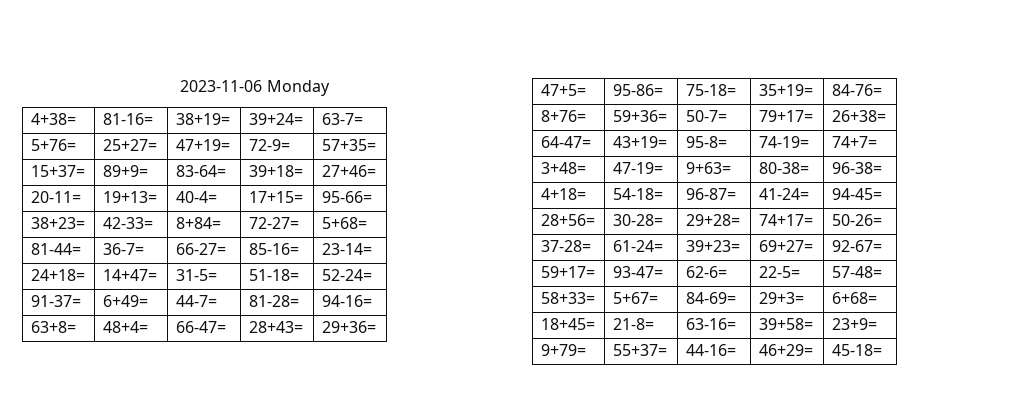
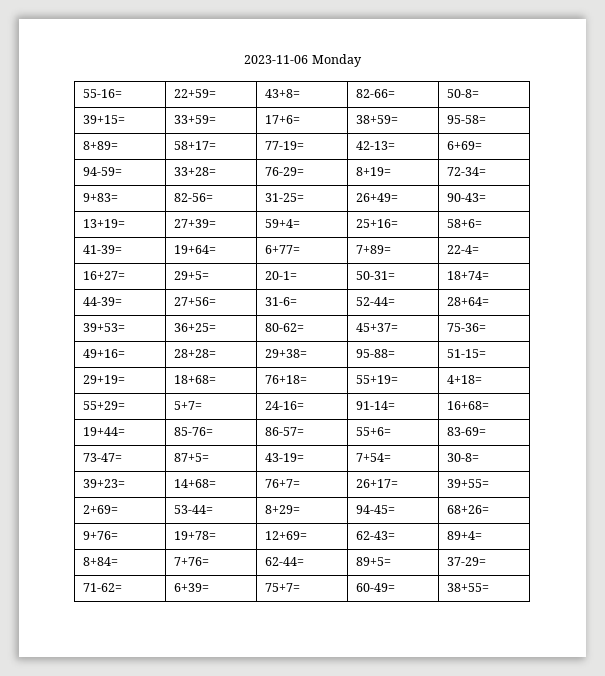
- 4+38= | 81-16= | 38+19= | 39+24= | 63-7=
- 5+76= | 25+27= | 47+19= | 72-9= | 57+35=
- 15+37= | 89+9= | 83-64= | 39+18= | 27+46=
- 20-11= | 19+13= | 40-4= | 17+15= | 95-66=
- 38+23= | 42-33= | 8+84= | 72-27= | 5+68=
- 81-44= | 36-7= | 66-27= | 85-16= | 23-14=
- 24+18= | 14+47= | 31-5= | 51-18= | 52-24=
- 91-37= | 6+49= | 44-7= | 81-28= | 94-16=
- 63+8= | 48+4= | 66-47= | 28+43= | 29+36=
- 47+5= | 95-86= | 75-18= | 35+19= | 84-76=
- 8+76= | 59+36= | 50-7= | 79+17= | 26+38=
- 64-47= | 43+19= | 95-8= | 74-19= | 74+7=
- 3+48= | 47-19= | 9+63= | 80-38= | 96-38=
- 4+18= | 54-18= | 96-87= | 41-24= | 94-45=
- 28+56= | 30-28= | 29+28= | 74+17= | 50-26=
- 37-28= | 61-24= | 39+23= | 69+27= | 92-67=
- 59+17= | 93-47= | 62-6= | 22-5= | 57-48=
- 58+33= | 5+67= | 84-69= | 29+3= | 6+68=
- 18+45= | 21-8= | 63-16= | 39+58= | 23+9=
- 9+79= | 55+37= | 44-16= | 46+29= | 45-18=
+ 55-16= | 22+59= | 43+8= | 82-66= | 50-8=
+ 39+15= | 33+59= | 17+6= | 38+59= | 95-58=
+ 8+89= | 58+17= | 77-19= | 42-13= | 6+69=
+ 94-59= | 33+28= | 76-29= | 8+19= | 72-34=
+ 9+83= | 82-56= | 31-25= | 26+49= | 90-43=
+ 13+19= | 27+39= | 59+4= | 25+16= | 58+6=
+ 41-39= | 19+64= | 6+77= | 7+89= | 22-4=
+ 16+27= | 29+5= | 20-1= | 50-31= | 18+74=
+ 44-39= | 27+56= | 31-6= | 52-44= | 28+64=
+ 39+53= | 36+25= | 80-62= | 45+37= | 75-36=
+ 49+16= | 28+28= | 29+38= | 95-88= | 51-15=
+ 29+19= | 18+68= | 76+18= | 55+19= | 4+18=
+ 55+29= | 5+7= | 24-16= | 91-14= | 16+68=
+ 19+44= | 85-76= | 86-57= | 55+6= | 83-69=
+ 73-47= | 87+5= | 43-19= | 7+54= | 30-8=
+ 39+23= | 14+68= | 76+7= | 26+17= | 39+55=
+ 2+69= | 53-44= | 8+29= | 94-45= | 68+26=
+ 9+76= | 19+78= | 12+69= | 62-43= | 89+4=
+ 8+84= | 7+76= | 62-44= | 89+5= | 37-29=
+ 71-62= | 6+39= | 75+7= | 60-49= | 38+55=

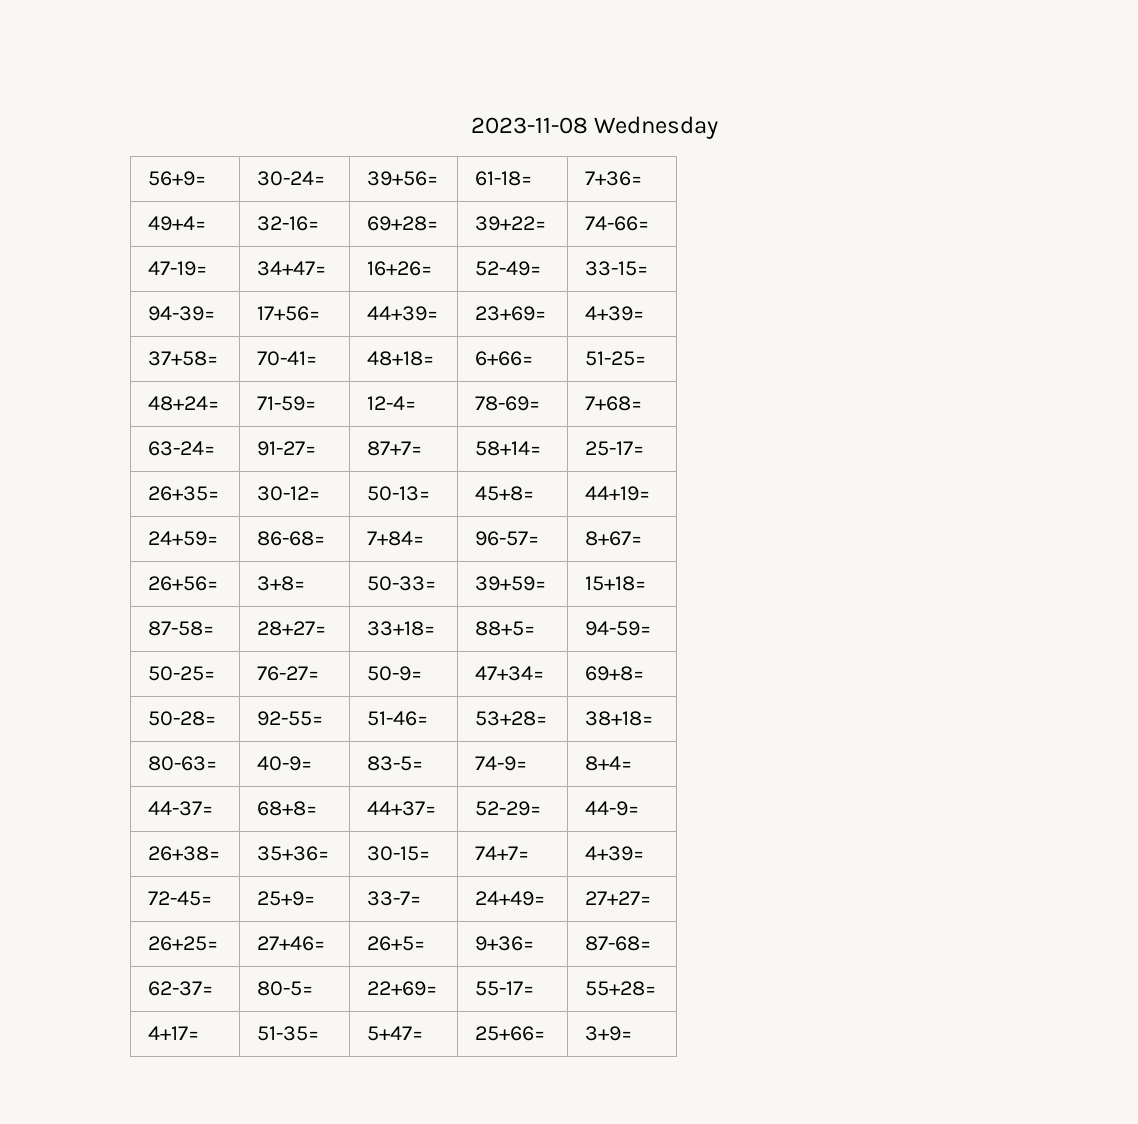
- 2023-11-06 Monday
- 55-16= | 22+59= | 43+8= | 82-66= | 50-8=
- 39+15= | 33+59= | 17+6= | 38+59= | 95-58=
- 8+89= | 58+17= | 77-19= | 42-13= | 6+69=
- 94-59= | 33+28= | 76-29= | 8+19= | 72-34=
- 9+83= | 82-56= | 31-25= | 26+49= | 90-43=
- 13+19= | 27+39= | 59+4= | 25+16= | 58+6=
- 41-39= | 19+64= | 6+77= | 7+89= | 22-4=
- 16+27= | 29+5= | 20-1= | 50-31= | 18+74=
- 44-39= | 27+56= | 31-6= | 52-44= | 28+64=
- 39+53= | 36+25= | 80-62= | 45+37= | 75-36=
- 49+16= | 28+28= | 29+38= | 95-88= | 51-15=
- 29+19= | 18+68= | 76+18= | 55+19= | 4+18=
- 55+29= | 5+7= | 24-16= | 91-14= | 16+68=
- 19+44= | 85-76= | 86-57= | 55+6= | 83-69=
- 73-47= | 87+5= | 43-19= | 7+54= | 30-8=
- 39+23= | 14+68= | 76+7= | 26+17= | 39+55=
- 2+69= | 53-44= | 8+29= | 94-45= | 68+26=
- 9+76= | 19+78= | 12+69= | 62-43= | 89+4=
- 8+84= | 7+76= | 62-44= | 89+5= | 37-29=
- 71-62= | 6+39= | 75+7= | 60-49= | 38+55=
+ 2023-11-08 Wednesday
+ 56+9= | 30-24= | 39+56= | 61-18= | 7+36=
+ 49+4= | 32-16= | 69+28= | 39+22= | 74-66=
+ 47-19= | 34+47= | 16+26= | 52-49= | 33-15=
+ 94-39= | 17+56= | 44+39= | 23+69= | 4+39=
+ 37+58= | 70-41= | 48+18= | 6+66= | 51-25=
+ 48+24= | 71-59= | 12-4= | 78-69= | 7+68=
+ 63-24= | 91-27= | 87+7= | 58+14= | 25-17=
+ 26+35= | 30-12= | 50-13= | 45+8= | 44+19=
+ 24+59= | 86-68= | 7+84= | 96-57= | 8+67=
+ 26+56= | 3+8= | 50-33= | 39+59= | 15+18=
+ 87-58= | 28+27= | 33+18= | 88+5= | 94-59=
+ 50-25= | 76-27= | 50-9= | 47+34= | 69+8=
+ 50-28= | 92-55= | 51-46= | 53+28= | 38+18=
+ 80-63= | 40-9= | 83-5= | 74-9= | 8+4=
+ 44-37= | 68+8= | 44+37= | 52-29= | 44-9=
+ 26+38= | 35+36= | 30-15= | 74+7= | 4+39=
+ 72-45= | 25+9= | 33-7= | 24+49= | 27+27=
+ 26+25= | 27+46= | 26+5= | 9+36= | 87-68=
+ 62-37= | 80-5= | 22+69= | 55-17= | 55+28=
+ 4+17= | 51-35= | 5+47= | 25+66= | 3+9=

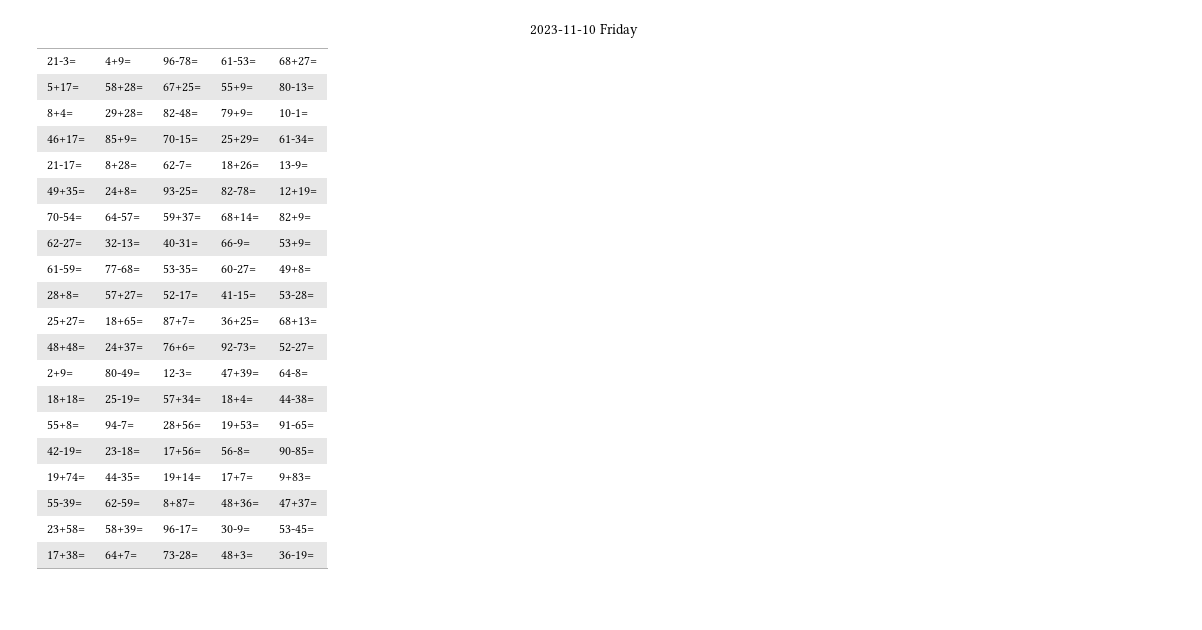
- 2023-11-08 Wednesday
- 56+9= | 30-24= | 39+56= | 61-18= | 7+36=
- 49+4= | 32-16= | 69+28= | 39+22= | 74-66=
- 47-19= | 34+47= | 16+26= | 52-49= | 33-15=
- 94-39= | 17+56= | 44+39= | 23+69= | 4+39=
- 37+58= | 70-41= | 48+18= | 6+66= | 51-25=
- 48+24= | 71-59= | 12-4= | 78-69= | 7+68=
- 63-24= | 91-27= | 87+7= | 58+14= | 25-17=
- 26+35= | 30-12= | 50-13= | 45+8= | 44+19=
- 24+59= | 86-68= | 7+84= | 96-57= | 8+67=
- 26+56= | 3+8= | 50-33= | 39+59= | 15+18=
- 87-58= | 28+27= | 33+18= | 88+5= | 94-59=
- 50-25= | 76-27= | 50-9= | 47+34= | 69+8=
- 50-28= | 92-55= | 51-46= | 53+28= | 38+18=
- 80-63= | 40-9= | 83-5= | 74-9= | 8+4=
- 44-37= | 68+8= | 44+37= | 52-29= | 44-9=
- 26+38= | 35+36= | 30-15= | 74+7= | 4+39=
- 72-45= | 25+9= | 33-7= | 24+49= | 27+27=
- 26+25= | 27+46= | 26+5= | 9+36= | 87-68=
- 62-37= | 80-5= | 22+69= | 55-17= | 55+28=
- 4+17= | 51-35= | 5+47= | 25+66= | 3+9=
+ 2023-11-10 Friday
+ 21-3= | 4+9= | 96-78= | 61-53= | 68+27=
+ 5+17= | 58+28= | 67+25= | 55+9= | 80-13=
+ 8+4= | 29+28= | 82-48= | 79+9= | 10-1=
+ 46+17= | 85+9= | 70-15= | 25+29= | 61-34=
+ 21-17= | 8+28= | 62-7= | 18+26= | 13-9=
+ 49+35= | 24+8= | 93-25= | 82-78= | 12+19=
+ 70-54= | 64-57= | 59+37= | 68+14= | 82+9=
+ 62-27= | 32-13= | 40-31= | 66-9= | 53+9=
+ 61-59= | 77-68= | 53-35= | 60-27= | 49+8=
+ 28+8= | 57+27= | 52-17= | 41-15= | 53-28=
+ 25+27= | 18+65= | 87+7= | 36+25= | 68+13=
+ 48+48= | 24+37= | 76+6= | 92-73= | 52-27=
+ 2+9= | 80-49= | 12-3= | 47+39= | 64-8=
+ 18+18= | 25-19= | 57+34= | 18+4= | 44-38=
+ 55+8= | 94-7= | 28+56= | 19+53= | 91-65=
+ 42-19= | 23-18= | 17+56= | 56-8= | 90-85=
+ 19+74= | 44-35= | 19+14= | 17+7= | 9+83=
+ 55-39= | 62-59= | 8+87= | 48+36= | 47+37=
+ 23+58= | 58+39= | 96-17= | 30-9= | 53-45=
+ 17+38= | 64+7= | 73-28= | 48+3= | 36-19=

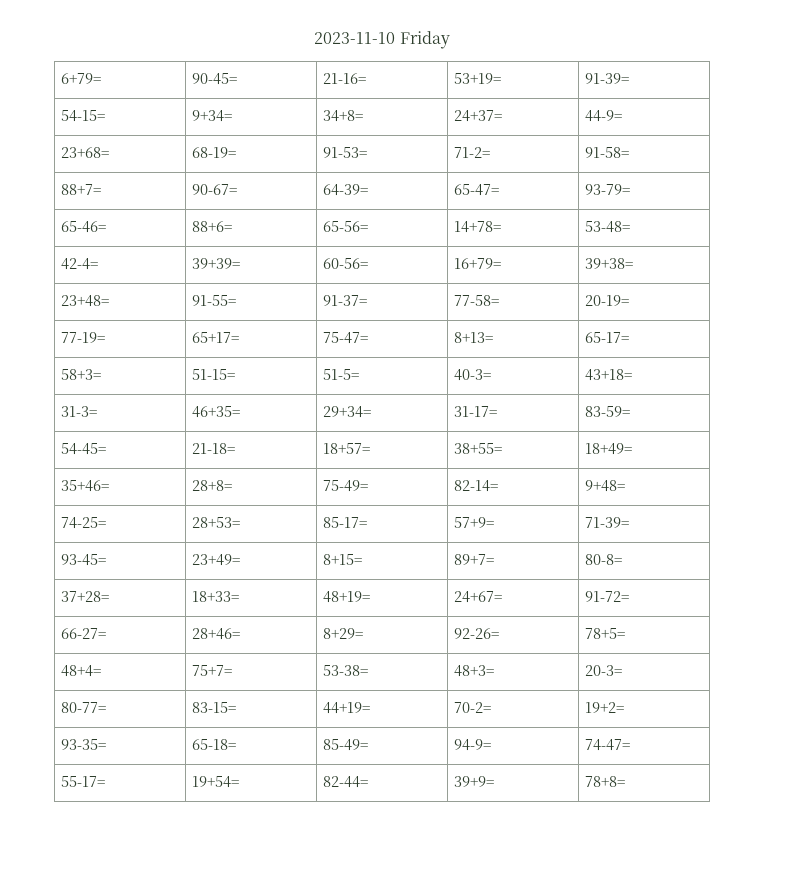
- 21-3= | 4+9= | 96-78= | 61-53= | 68+27=
- 5+17= | 58+28= | 67+25= | 55+9= | 80-13=
- 8+4= | 29+28= | 82-48= | 79+9= | 10-1=
- 46+17= | 85+9= | 70-15= | 25+29= | 61-34=
- 21-17= | 8+28= | 62-7= | 18+26= | 13-9=
- 49+35= | 24+8= | 93-25= | 82-78= | 12+19=
- 70-54= | 64-57= | 59+37= | 68+14= | 82+9=
- 62-27= | 32-13= | 40-31= | 66-9= | 53+9=
- 61-59= | 77-68= | 53-35= | 60-27= | 49+8=
- 28+8= | 57+27= | 52-17= | 41-15= | 53-28=
- 25+27= | 18+65= | 87+7= | 36+25= | 68+13=
- 48+48= | 24+37= | 76+6= | 92-73= | 52-27=
- 2+9= | 80-49= | 12-3= | 47+39= | 64-8=
- 18+18= | 25-19= | 57+34= | 18+4= | 44-38=
- 55+8= | 94-7= | 28+56= | 19+53= | 91-65=
- 42-19= | 23-18= | 17+56= | 56-8= | 90-85=
- 19+74= | 44-35= | 19+14= | 17+7= | 9+83=
- 55-39= | 62-59= | 8+87= | 48+36= | 47+37=
- 23+58= | 58+39= | 96-17= | 30-9= | 53-45=
- 17+38= | 64+7= | 73-28= | 48+3= | 36-19=
+ 6+79= | 90-45= | 21-16= | 53+19= | 91-39=
+ 54-15= | 9+34= | 34+8= | 24+37= | 44-9=
+ 23+68= | 68-19= | 91-53= | 71-2= | 91-58=
+ 88+7= | 90-67= | 64-39= | 65-47= | 93-79=
+ 65-46= | 88+6= | 65-56= | 14+78= | 53-48=
+ 42-4= | 39+39= | 60-56= | 16+79= | 39+38=
+ 23+48= | 91-55= | 91-37= | 77-58= | 20-19=
+ 77-19= | 65+17= | 75-47= | 8+13= | 65-17=
+ 58+3= | 51-15= | 51-5= | 40-3= | 43+18=
+ 31-3= | 46+35= | 29+34= | 31-17= | 83-59=
+ 54-45= | 21-18= | 18+57= | 38+55= | 18+49=
+ 35+46= | 28+8= | 75-49= | 82-14= | 9+48=
+ 74-25= | 28+53= | 85-17= | 57+9= | 71-39=
+ 93-45= | 23+49= | 8+15= | 89+7= | 80-8=
+ 37+28= | 18+33= | 48+19= | 24+67= | 91-72=
+ 66-27= | 28+46= | 8+29= | 92-26= | 78+5=
+ 48+4= | 75+7= | 53-38= | 48+3= | 20-3=
+ 80-77= | 83-15= | 44+19= | 70-2= | 19+2=
+ 93-35= | 65-18= | 85-49= | 94-9= | 74-47=
+ 55-17= | 19+54= | 82-44= | 39+9= | 78+8=

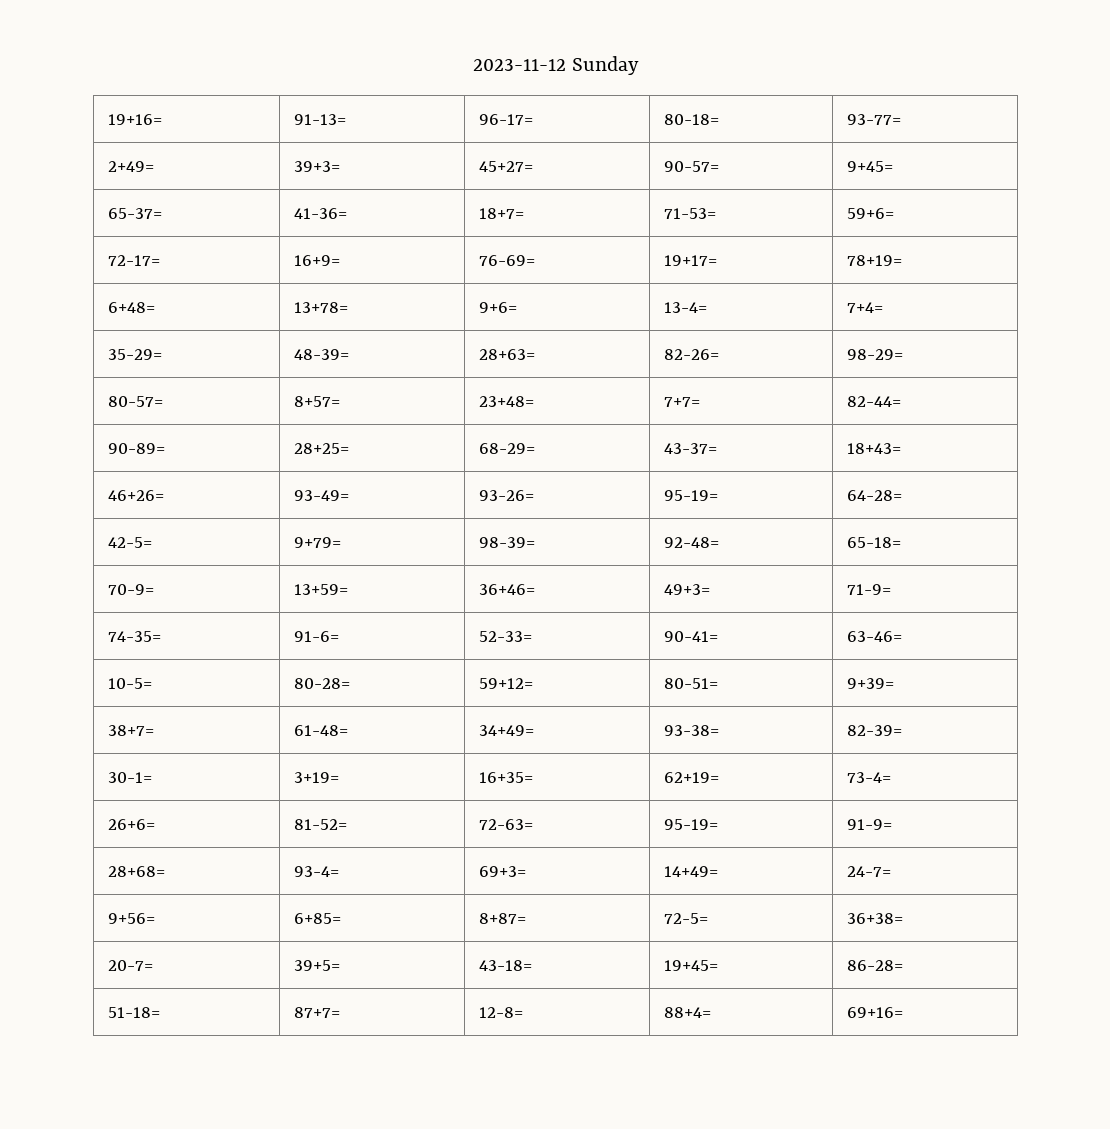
- 2023-11-10 Friday
- 6+79= | 90-45= | 21-16= | 53+19= | 91-39=
- 54-15= | 9+34= | 34+8= | 24+37= | 44-9=
- 23+68= | 68-19= | 91-53= | 71-2= | 91-58=
- 88+7= | 90-67= | 64-39= | 65-47= | 93-79=
- 65-46= | 88+6= | 65-56= | 14+78= | 53-48=
- 42-4= | 39+39= | 60-56= | 16+79= | 39+38=
- 23+48= | 91-55= | 91-37= | 77-58= | 20-19=
- 77-19= | 65+17= | 75-47= | 8+13= | 65-17=
- 58+3= | 51-15= | 51-5= | 40-3= | 43+18=
- 31-3= | 46+35= | 29+34= | 31-17= | 83-59=
- 54-45= | 21-18= | 18+57= | 38+55= | 18+49=
- 35+46= | 28+8= | 75-49= | 82-14= | 9+48=
- 74-25= | 28+53= | 85-17= | 57+9= | 71-39=
- 93-45= | 23+49= | 8+15= | 89+7= | 80-8=
- 37+28= | 18+33= | 48+19= | 24+67= | 91-72=
- 66-27= | 28+46= | 8+29= | 92-26= | 78+5=
- 48+4= | 75+7= | 53-38= | 48+3= | 20-3=
- 80-77= | 83-15= | 44+19= | 70-2= | 19+2=
- 93-35= | 65-18= | 85-49= | 94-9= | 74-47=
- 55-17= | 19+54= | 82-44= | 39+9= | 78+8=
+ 2023-11-12 Sunday
+ 19+16= | 91-13= | 96-17= | 80-18= | 93-77=
+ 2+49= | 39+3= | 45+27= | 90-57= | 9+45=
+ 65-37= | 41-36= | 18+7= | 71-53= | 59+6=
+ 72-17= | 16+9= | 76-69= | 19+17= | 78+19=
+ 6+48= | 13+78= | 9+6= | 13-4= | 7+4=
+ 35-29= | 48-39= | 28+63= | 82-26= | 98-29=
+ 80-57= | 8+57= | 23+48= | 7+7= | 82-44=
+ 90-89= | 28+25= | 68-29= | 43-37= | 18+43=
+ 46+26= | 93-49= | 93-26= | 95-19= | 64-28=
+ 42-5= | 9+79= | 98-39= | 92-48= | 65-18=
+ 70-9= | 13+59= | 36+46= | 49+3= | 71-9=
+ 74-35= | 91-6= | 52-33= | 90-41= | 63-46=
+ 10-5= | 80-28= | 59+12= | 80-51= | 9+39=
+ 38+7= | 61-48= | 34+49= | 93-38= | 82-39=
+ 30-1= | 3+19= | 16+35= | 62+19= | 73-4=
+ 26+6= | 81-52= | 72-63= | 95-19= | 91-9=
+ 28+68= | 93-4= | 69+3= | 14+49= | 24-7=
+ 9+56= | 6+85= | 8+87= | 72-5= | 36+38=
+ 20-7= | 39+5= | 43-18= | 19+45= | 86-28=
+ 51-18= | 87+7= | 12-8= | 88+4= | 69+16=

